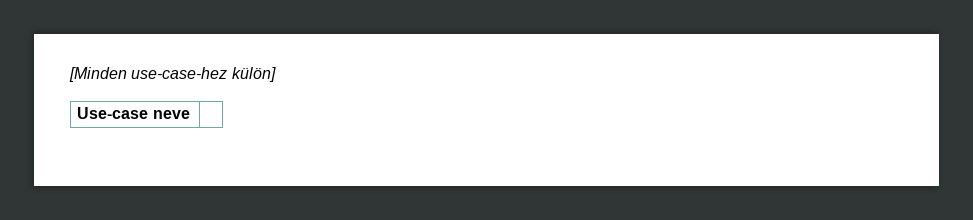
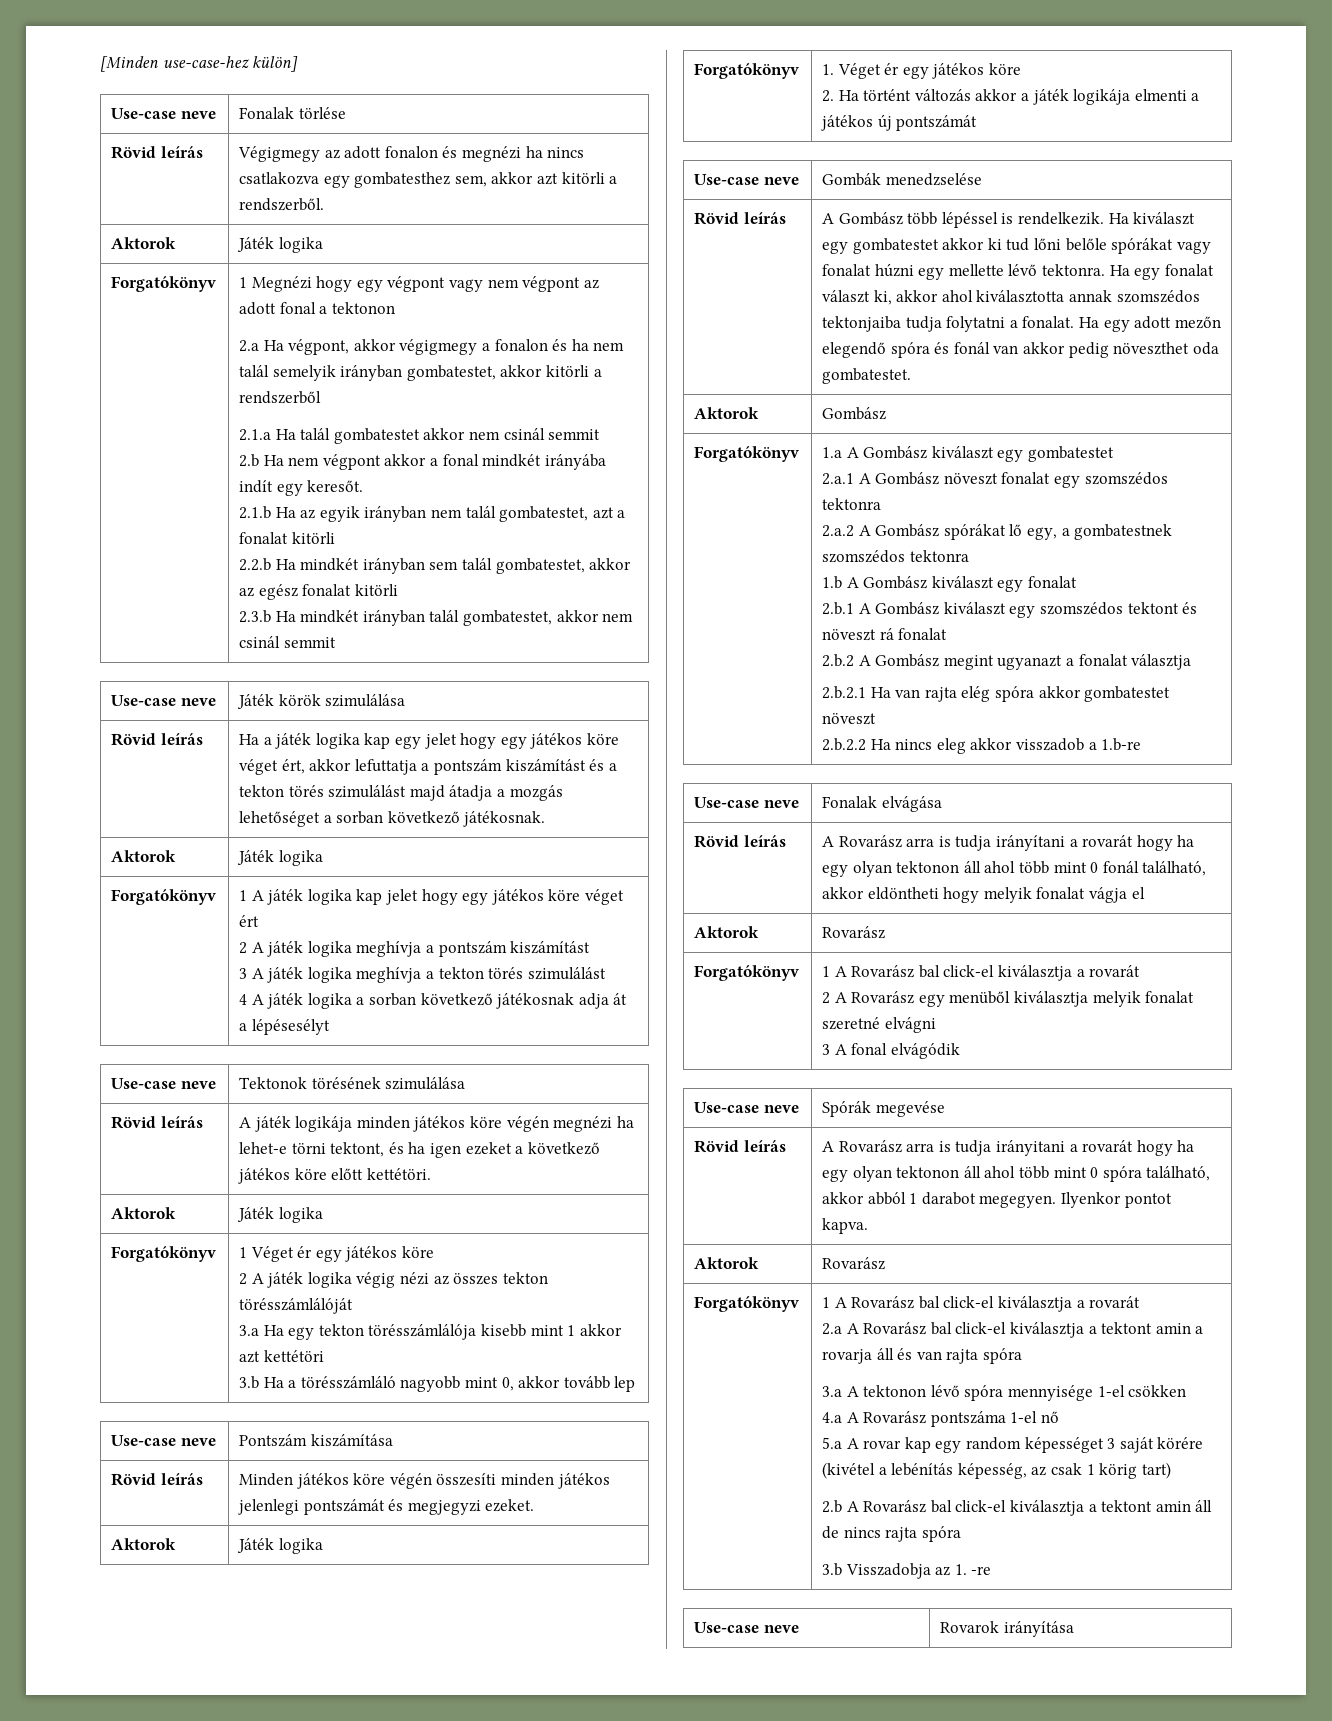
- Use-case neve |
+ Use-case neve | Fonalak törlése
+ Rövid leírás | Végigmegy az adott fonalon és megnézi ha nincs csatlakozva egy gombatesthez sem, akkor azt kitörli a rendszerből.
+ Aktorok | Játék logika
+ Forgatókönyv | 1 Megnézi hogy egy végpont vagy nem végpont az adott fonal a tektonon
+ 2.a Ha végpont, akkor végigmegy a fonalon és ha nem talál semelyik irányban gombatestet, akkor kitörli a rendszerből
+ 2.1.a Ha talál gombatestet akkor nem csinál semmit
+ 2.b Ha nem végpont akkor a fonal mindkét irányába indít egy keresőt.
+ 2.1.b Ha az egyik irányban nem talál gombatestet, azt a fonalat kitörli
+ 2.2.b Ha mindkét irányban sem talál gombatestet, akkor az egész fonalat kitörli
+ 2.3.b Ha mindkét irányban talál gombatestet, akkor nem csinál semmit
+ Use-case neve | Játék körök szimulálása
+ Rövid leírás | Ha a játék logika kap egy jelet hogy egy játékos köre véget ért, akkor lefuttatja a pontszám kiszámítást és a tekton törés szimulálást majd átadja a mozgás lehetőséget a sorban következő játékosnak.
+ Aktorok | Játék logika
+ Forgatókönyv | 1 A játék logika kap jelet hogy egy játékos köre véget ért
+ 2 A játék logika meghívja a pontszám kiszámítást
+ 3 A játék logika meghívja a tekton törés szimulálást
+ 4 A játék logika a sorban következő játékosnak adja át a lépésesélyt
+ Use-case neve | Tektonok törésének szimulálása
+ Rövid leírás | A játék logikája minden játékos köre végén megnézi ha lehet-e törni tektont, és ha igen ezeket a következő játékos köre előtt kettétöri.
+ Aktorok | Játék logika
+ Forgatókönyv | 1 Véget ér egy játékos köre
+ 2 A játék logika végig nézi az összes tekton törésszámlálóját
+ 3.a Ha egy tekton törésszámlálója kisebb mint 1 akkor azt kettétöri
+ 3.b Ha a törésszámláló nagyobb mint 0, akkor tovább lep
+ Use-case neve | Pontszám kiszámítása
+ Rövid leírás | Minden játékos köre végén összesíti minden játékos jelenlegi pontszámát és megjegyzi ezeket.
+ Aktorok | Játék logika
+ Forgatókönyv | 1. Véget ér egy játékos köre
+ 2. Ha történt változás akkor a játék logikája elmenti a játékos új pontszámát
+ Use-case neve | Gombák menedzselése
+ Rövid leírás | A Gombász több lépéssel is rendelkezik. Ha kiválaszt egy gombatestet akkor ki tud lőni belőle spórákat vagy fonalat húzni egy mellette lévő tektonra. Ha egy fonalat választ ki, akkor ahol kiválasztotta annak szomszédos tektonjaiba tudja folytatni a fonalat. Ha egy adott mezőn elegendő spóra és fonál van akkor pedig növeszthet oda gombatestet.
+ Aktorok | Gombász
+ Forgatókönyv | 1.a A Gombász kiválaszt egy gombatestet
+ 2.a.1 A Gombász növeszt fonalat egy szomszédos tektonra
+ 2.a.2 A Gombász spórákat lő egy, a gombatestnek szomszédos tektonra
+ 1.b A Gombász kiválaszt egy fonalat
+ 2.b.1 A Gombász kiválaszt egy szomszédos tektont és növeszt rá fonalat
+ 2.b.2 A Gombász megint ugyanazt a fonalat választja
+ 2.b.2.1 Ha van rajta elég spóra akkor gombatestet növeszt
+ 2.b.2.2 Ha nincs eleg akkor visszadob a 1.b-re
+ Use-case neve | Fonalak elvágása
+ Rövid leírás | A Rovarász arra is tudja irányítani a rovarát hogy ha egy olyan tektonon áll ahol több mint 0 fonál található, akkor eldöntheti hogy melyik fonalat vágja el
+ Aktorok | Rovarász
+ Forgatókönyv | 1 A Rovarász bal click-el kiválasztja a rovarát
+ 2 A Rovarász egy menüből kiválasztja melyik fonalat szeretné elvágni
+ 3 A fonal elvágódik
+ Use-case neve | Spórák megevése
+ Rövid leírás | A Rovarász arra is tudja irányitani a rovarát hogy ha egy olyan tektonon áll ahol több mint 0 spóra található, akkor abból 1 darabot megegyen. Ilyenkor pontot kapva.
+ Aktorok | Rovarász
+ Forgatókönyv | 1 A Rovarász bal click-el kiválasztja a rovarát
+ 2.a A Rovarász bal click-el kiválasztja a tektont amin a rovarja áll és van rajta spóra
+ 3.a A tektonon lévő spóra mennyisége 1-el csökken
+ 4.a A Rovarász pontszáma 1-el nő
+ 5.a A rovar kap egy random képességet 3 saját körére (kivétel a lebénítás képesség, az csak 1 körig tart)
+ 2.b A Rovarász bal click-el kiválasztja a tektont amin áll de nincs rajta spóra
+ 3.b Visszadobja az 1. -re
+ Use-case neve | Rovarok irányítása

